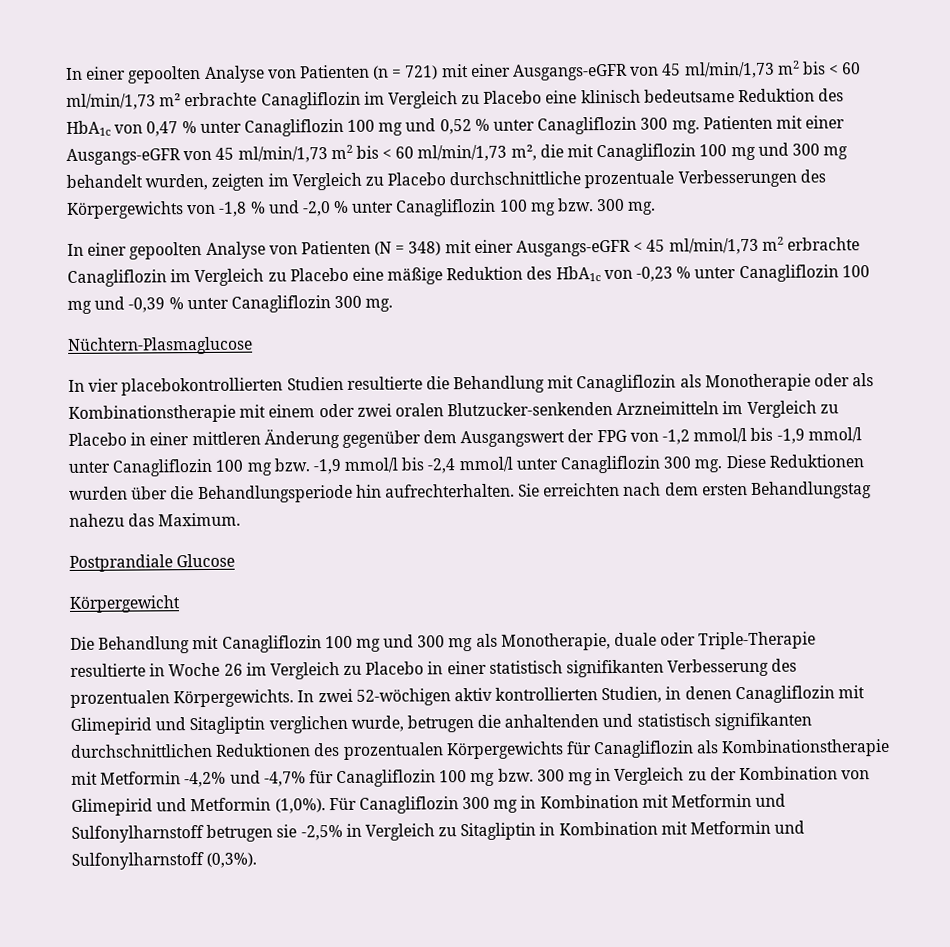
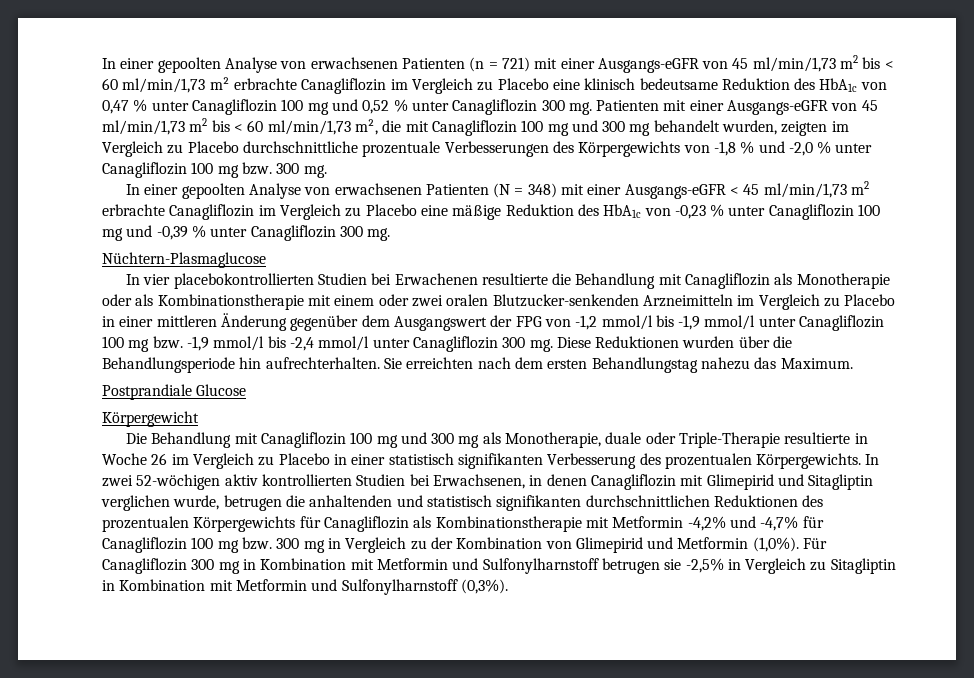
- In einer gepoolten Analyse von Patienten (n = 721) mit einer Ausgangs-eGFR von 45 ml/min/1,73 m2 bis < 60 ml/min/1,73 m² erbrachte Canagliflozin im Vergleich zu Placebo eine klinisch bedeutsame Reduktion des HbA1c von 0,47 % unter Canagliflozin 100 mg und 0,52 % unter Canagliflozin 300 mg.
+ In einer gepoolten Analyse von erwachsenen Patienten (n = 721) mit einer Ausgangs-eGFR von 45 ml/min/1,73 m2 bis < 60 ml/min/1,73 m² erbrachte Canagliflozin im Vergleich zu Placebo eine klinisch bedeutsame Reduktion des HbA1c von 0,47 % unter Canagliflozin 100 mg und 0,52 % unter Canagliflozin 300 mg.
- In einer gepoolten Analyse von Patienten (N = 348) mit einer Ausgangs-eGFR < 45 ml/min/1,73 m2 erbrachte Canagliflozin im Vergleich zu Placebo eine mäßige Reduktion des HbA1c von -0,23 % unter Canagliflozin 100 mg und -0,39 % unter Canagliflozin 300 mg.
+ In einer gepoolten Analyse von erwachsenen Patienten (N = 348) mit einer Ausgangs-eGFR < 45 ml/min/1,73 m2 erbrachte Canagliflozin im Vergleich zu Placebo eine mäßige Reduktion des HbA1c von -0,23 % unter Canagliflozin 100 mg und -0,39 % unter Canagliflozin 300 mg.
- In vier placebokontrollierten Studien resultierte die Behandlung mit Canagliflozin als Monotherapie oder als Kombinationstherapie mit einem oder zwei oralen Blutzucker-senkenden Arzneimitteln im Vergleich zu Placebo in einer mittleren Änderung gegenüber dem Ausgangswert der FPG von -1,2 mmol/l bis -1,9 mmol/l unter Canagliflozin 100 mg bzw. -1,9 mmol/l bis -2,4 mmol/l unter Canagliflozin 300 mg.
+ In vier placebokontrollierten Studien bei Erwachenen resultierte die Behandlung mit Canagliflozin als Monotherapie oder als Kombinationstherapie mit einem oder zwei oralen Blutzucker-senkenden Arzneimitteln im Vergleich zu Placebo in einer mittleren Änderung gegenüber dem Ausgangswert der FPG von -1,2 mmol/l bis -1,9 mmol/l unter Canagliflozin 100 mg bzw. -1,9 mmol/l bis -2,4 mmol/l unter Canagliflozin 300 mg.
- In zwei 52-wöchigen aktiv kontrollierten Studien, in denen Canagliflozin mit Glimepirid und Sitagliptin verglichen wurde, betrugen die anhaltenden und statistisch signifikanten durchschnittlichen Reduktionen des prozentualen Körpergewichts für Canagliflozin als Kombinationstherapie mit Metformin -4,2% und -4,7% für Canagliflozin 100 mg bzw. 300 mg in Vergleich zu der Kombination von Glimepirid und Metformin (1,0%).
+ In zwei 52-wöchigen aktiv kontrollierten Studien bei Erwachsenen, in denen Canagliflozin mit Glimepirid und Sitagliptin verglichen wurde, betrugen die anhaltenden und statistisch signifikanten durchschnittlichen Reduktionen des prozentualen Körpergewichts für Canagliflozin als Kombinationstherapie mit Metformin -4,2% und -4,7% für Canagliflozin 100 mg bzw. 300 mg in Vergleich zu der Kombination von Glimepirid und Metformin (1,0%).

